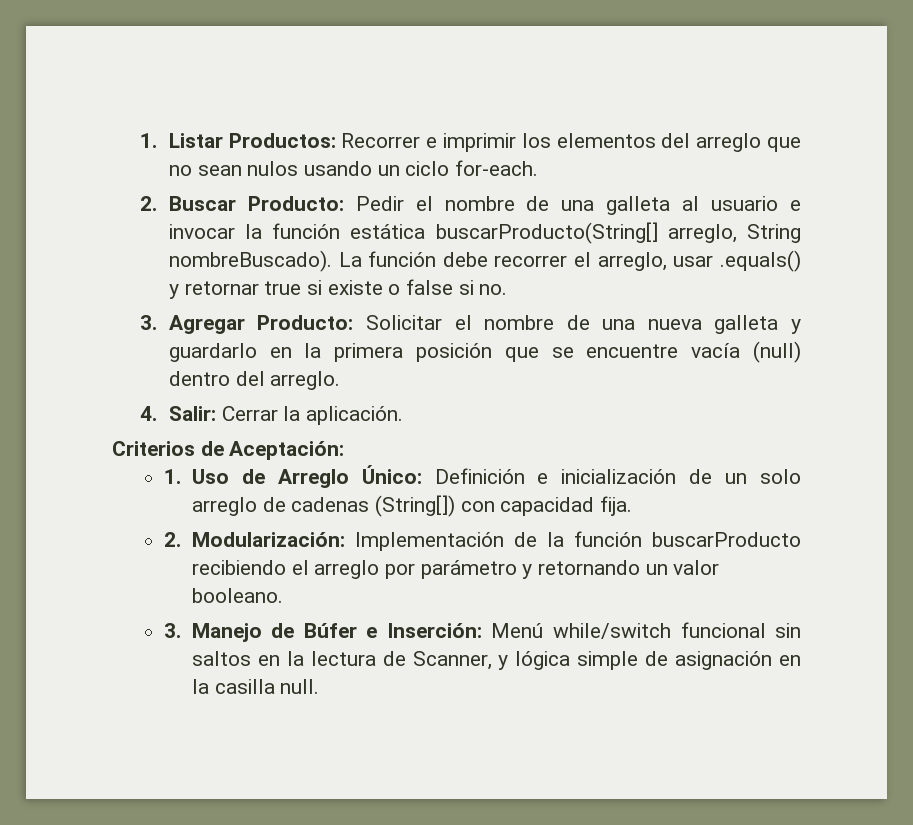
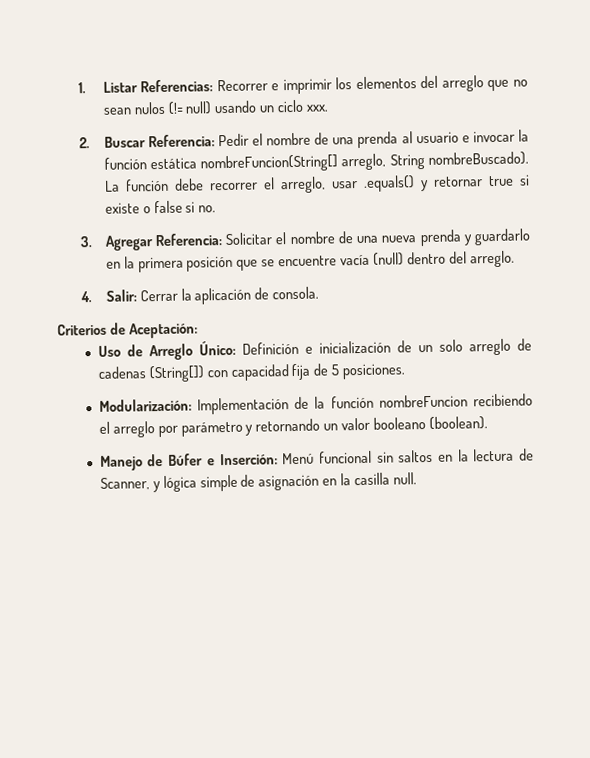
- 1. Listar Productos: Recorrer e imprimir los elementos del arreglo que no sean nulos usando un ciclo for-each.
+ 1. Listar Referencias: Recorrer e imprimir los elementos del arreglo que no sean nulos (!= null) usando un ciclo xxx.
- 2. Buscar Producto: Pedir el nombre de una galleta al usuario e invocar la función estática buscarProducto(String[] arreglo, String nombreBuscado).
+ 2. Buscar Referencia: Pedir el nombre de una prenda al usuario e invocar la función estática nombreFuncion(String[] arreglo, String nombreBuscado).
- 3. Agregar Producto: Solicitar el nombre de una nueva galleta y guardarlo en la primera posición que se encuentre vacía (null) dentro del arreglo.
+ 3. Agregar Referencia: Solicitar el nombre de una nueva prenda y guardarlo en la primera posición que se encuentre vacía (null) dentro del arreglo.
- 4. Salir: Cerrar la aplicación.
+ 4. Salir: Cerrar la aplicación de consola.
- 1. Uso de Arreglo Único: Definición e inicialización de un solo arreglo de cadenas (String[]) con capacidad fija.
- 2. Modularización: Implementación de la función buscarProducto recibiendo el arreglo por parámetro y retornando un valor booleano.
- 3. Manejo de Búfer e Inserción: Menú while/switch funcional sin saltos en la lectura de Scanner, y lógica simple de asignación en la casilla null.
+ Uso de Arreglo Único: Definición e inicialización de un solo arreglo de cadenas (String[]) con capacidad fija de 5 posiciones.
+ Modularización: Implementación de la función nombreFuncion recibiendo el arreglo por parámetro y retornando un valor booleano (boolean).
+ Manejo de Búfer e Inserción: Menú funcional sin saltos en la lectura de Scanner, y lógica simple de asignación en la casilla null.

